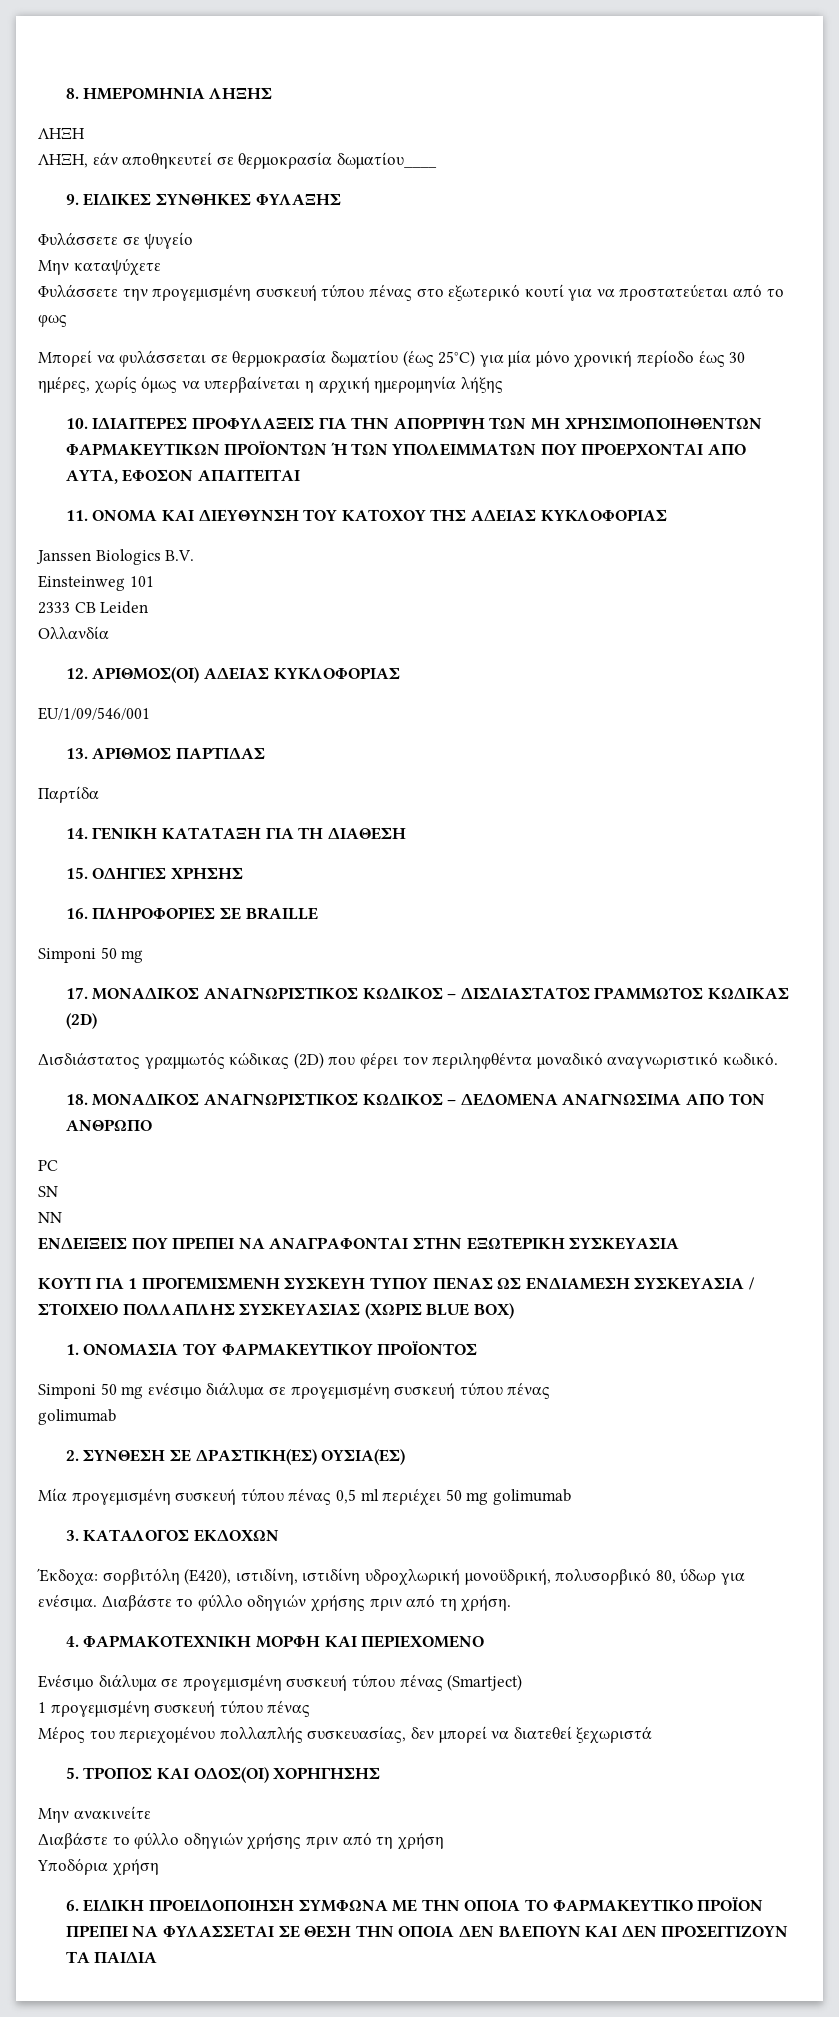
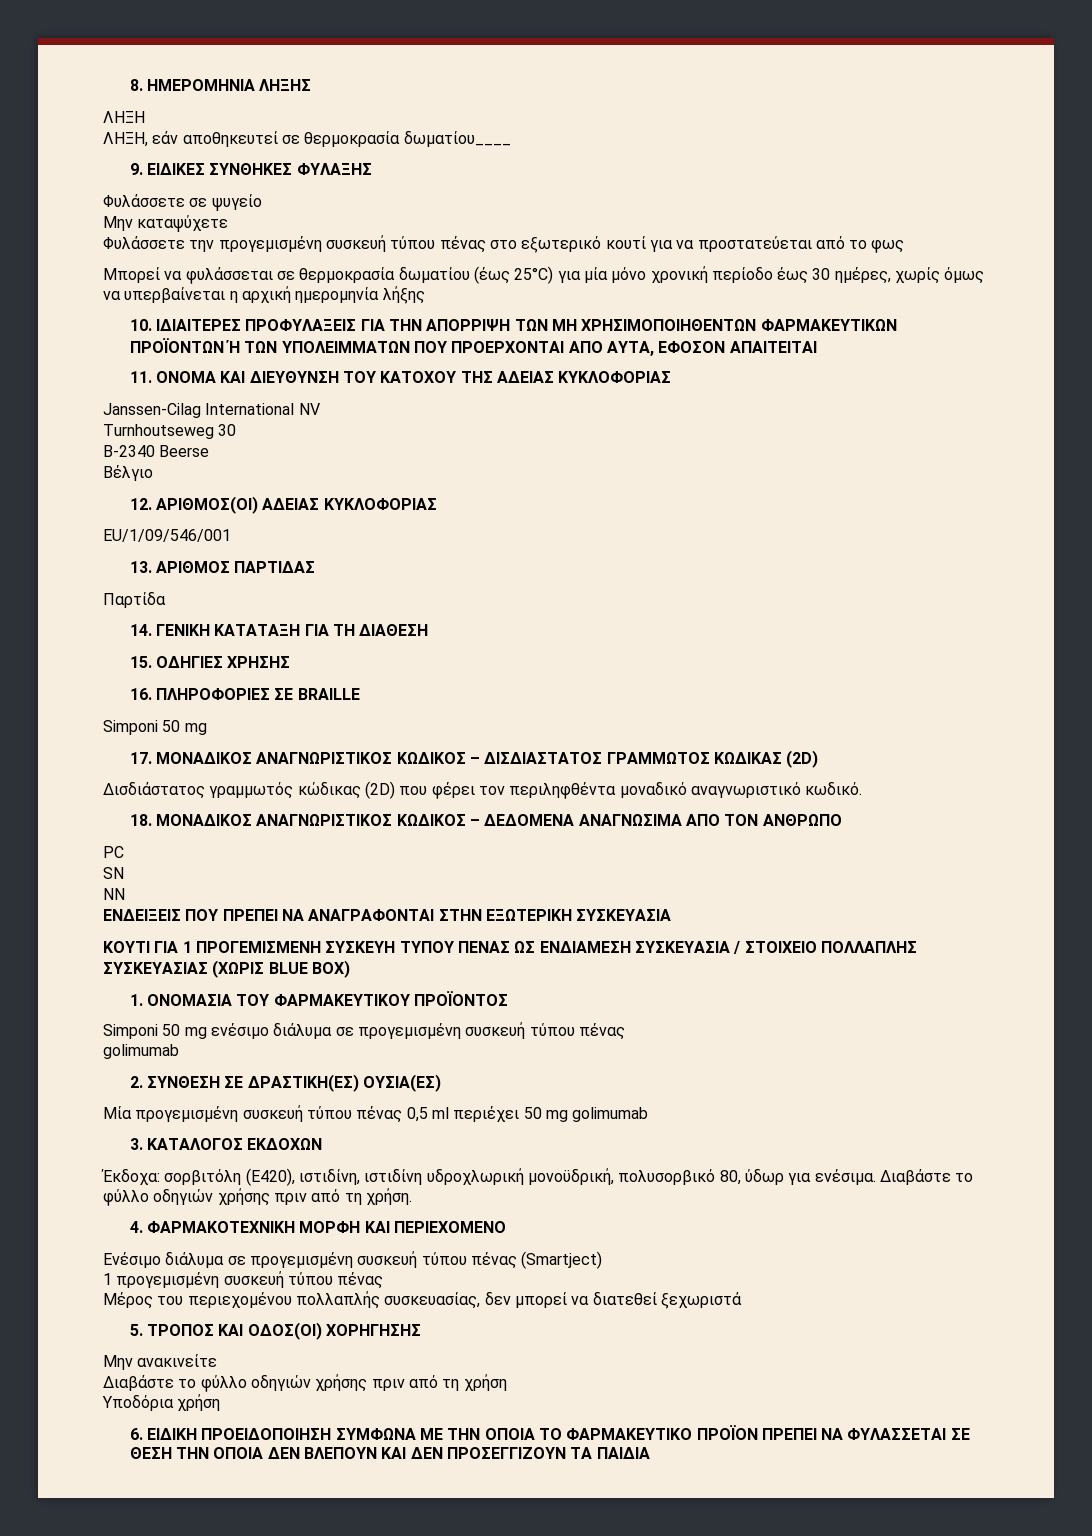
- Janssen Biologics B.V.
- Einsteinweg 101
- 2333 CB Leiden
- Ολλανδία
+ Janssen-Cilag International NV
+ Turnhoutseweg 30
+ B-2340 Beerse
+ Βέλγιο

